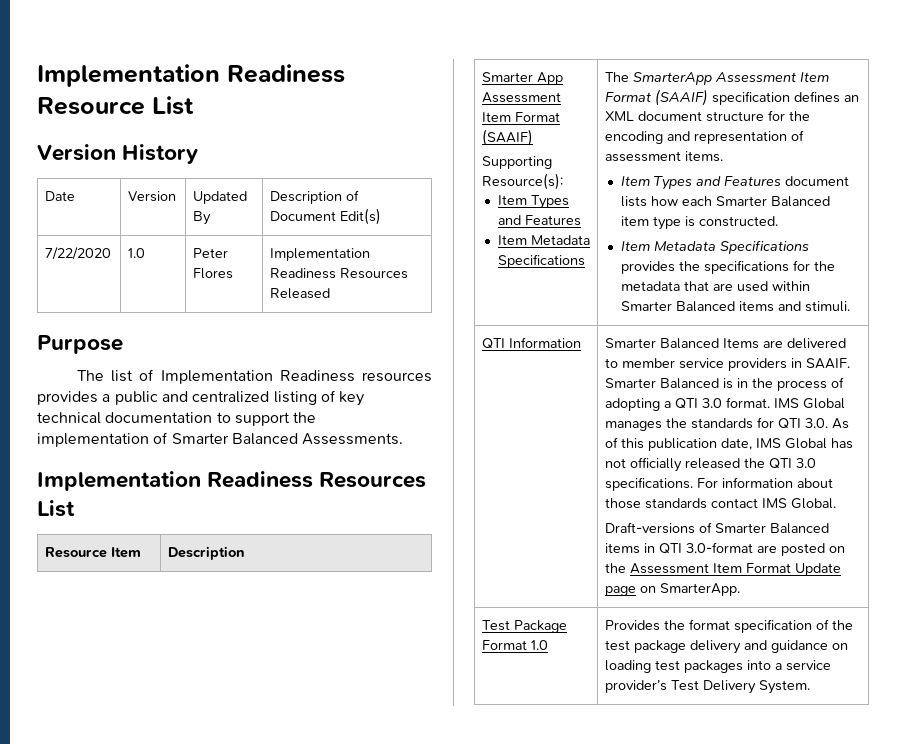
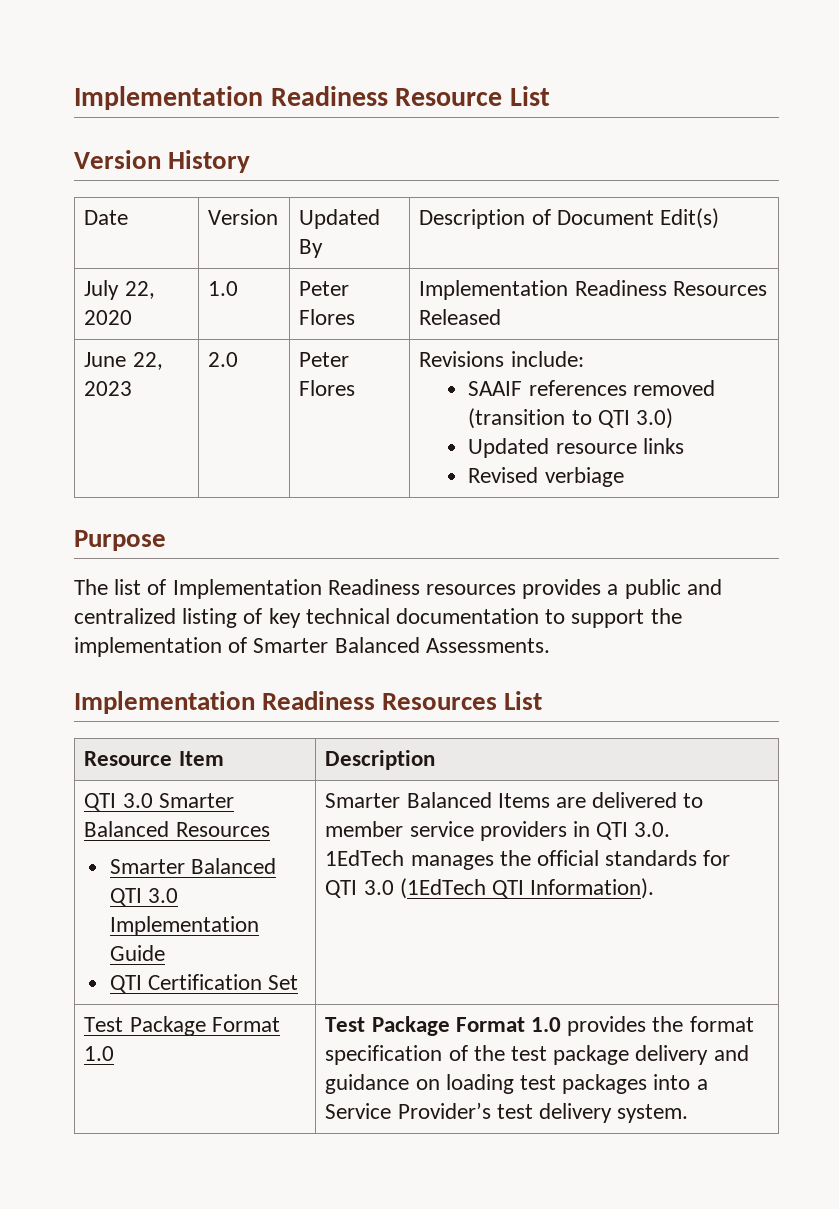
- 7/22/2020 | 1.0 | Peter Flores | Implementation Readiness Resources Released
+ July 22, 2020 | 1.0 | Peter Flores | Implementation Readiness Resources Released
+ June 22, 2023 | 2.0 | Peter Flores | Revisions include:
+ SAAIF references removed (transition to QTI 3.0)
+ Updated resource links
+ Revised verbiage
- Smarter App Assessment Item Format (SAAIF)
- Supporting Resource(s):
- Item Types and Features
- Item Metadata Specifications | The SmarterApp Assessment Item Format (SAAIF) specification defines an XML document structure for the encoding and representation of assessment items.
- Item Types and Features document lists how each Smarter Balanced item type is constructed.
- Item Metadata Specifications provides the specifications for the metadata that are used within Smarter Balanced items and stimuli.
- QTI Information
+ QTI 3.0 Smarter Balanced Resources
+ Smarter Balanced QTI 3.0 Implementation Guide
+ QTI Certification Set
- Smarter Balanced Items are delivered to member service providers in SAAIF. Smarter Balanced is in the process of adopting a QTI 3.0 format. IMS Global manages the standards for QTI 3.0. As of this publication date, IMS Global has not officially released the QTI 3.0 specifications. For information about those standards contact IMS Global.
- Draft-versions of Smarter Balanced items in QTI 3.0-format are posted on the Assessment Item Format Update page on SmarterApp.
+ Smarter Balanced Items are delivered to member service providers in QTI 3.0.
+ 1EdTech manages the official standards for QTI 3.0 (1EdTech QTI Information).
- Test Package Format 1.0 | Provides the format specification of the test package delivery and guidance on loading test packages into a service provider’s Test Delivery System.
+ Test Package Format 1.0 | Test Package Format 1.0 provides the format specification of the test package delivery and guidance on loading test packages into a Service Provider’s test delivery system.

